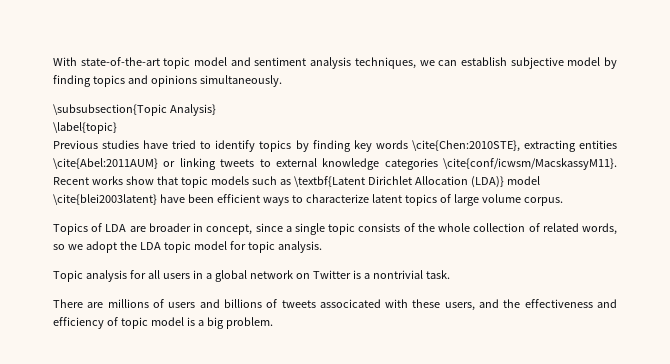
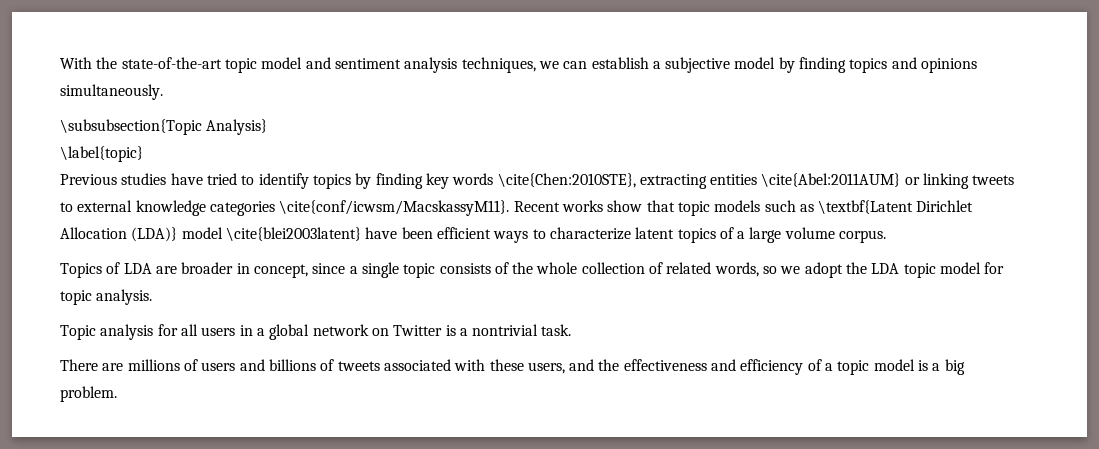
- With state-of-the-art topic model and sentiment analysis techniques, we can establish subjective model by finding topics and opinions simultaneously.
+ With the state-of-the-art topic model and sentiment analysis techniques, we can establish a subjective model by finding topics and opinions simultaneously.
- Recent works show that topic models such as \textbf{Latent Dirichlet Allocation (LDA)} model \cite{blei2003latent} have been efficient ways to characterize latent topics of large volume corpus.
+ Recent works show that topic models such as \textbf{Latent Dirichlet Allocation (LDA)} model \cite{blei2003latent} have been efficient ways to characterize latent topics of a large volume corpus.
- There are millions of users and billions of tweets associcated with these users, and the effectiveness and efficiency of topic model is a big problem.
+ There are millions of users and billions of tweets associated with these users, and the effectiveness and efficiency of a topic model is a big problem.

